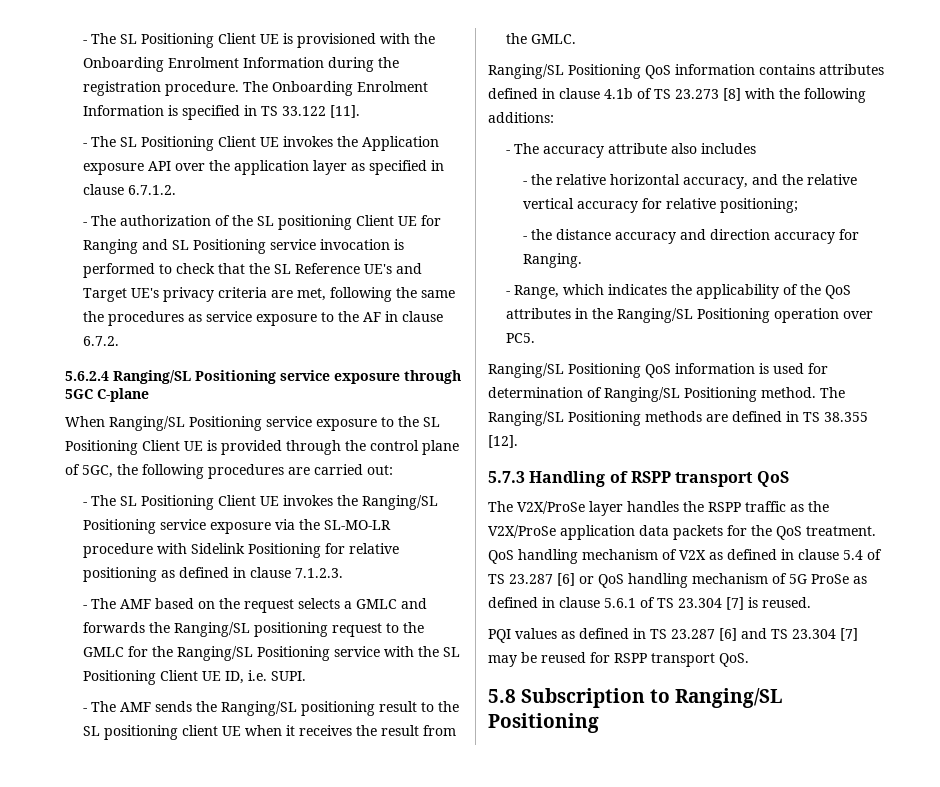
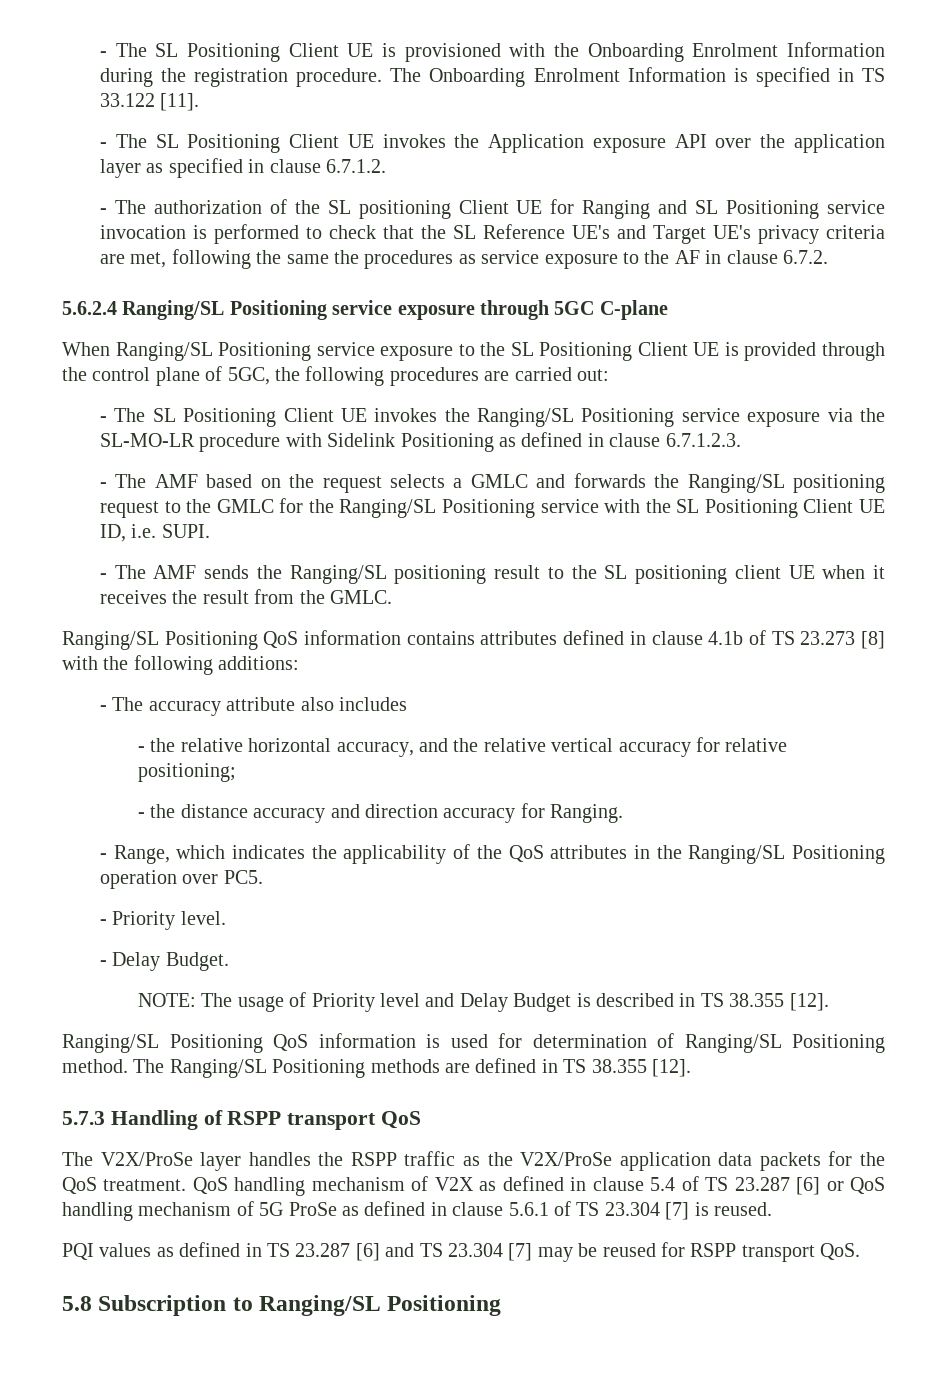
- - The SL Positioning Client UE invokes the Ranging/SL Positioning service exposure via the SL-MO-LR procedure with Sidelink Positioning for relative positioning as defined in clause 7.1.2.3.
+ - The SL Positioning Client UE invokes the Ranging/SL Positioning service exposure via the SL-MO-LR procedure with Sidelink Positioning as defined in clause 6.7.1.2.3.
+ - Priority level.
+ - Delay Budget.
+ NOTE: The usage of Priority level and Delay Budget is described in TS 38.355 [12].

